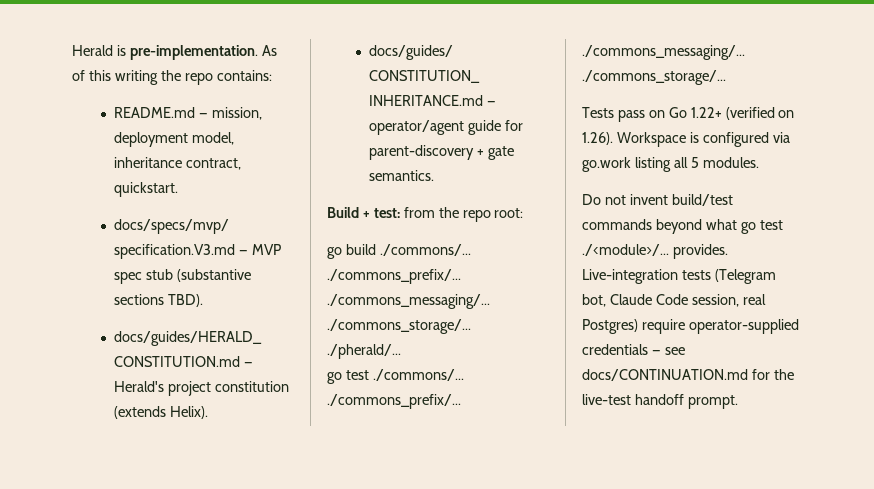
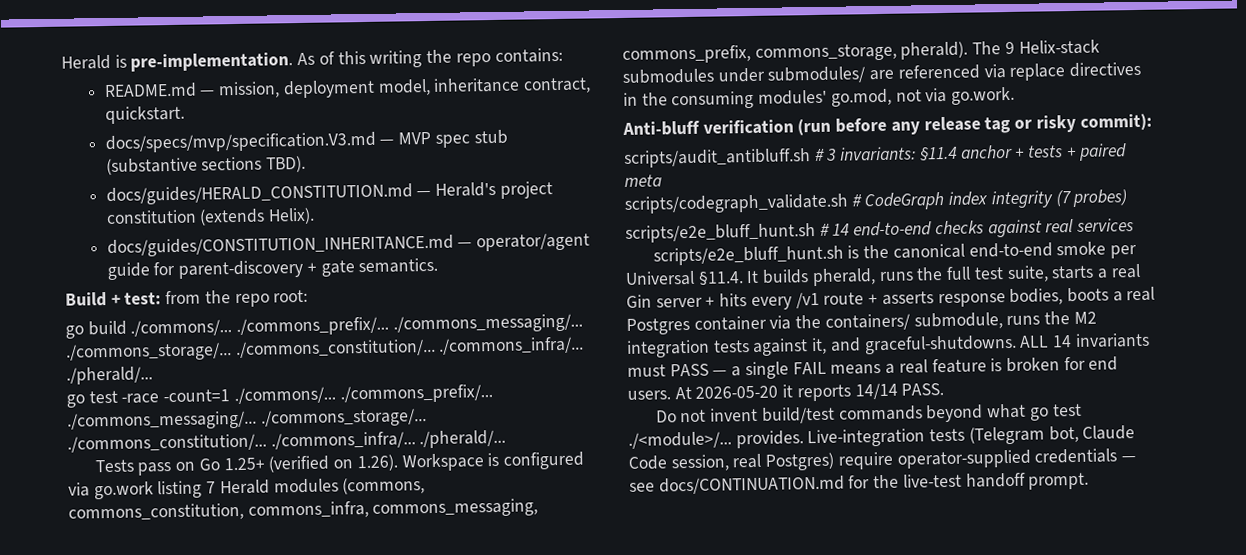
- go build ./commons/... ./commons_prefix/... ./commons_messaging/... ./commons_storage/... ./pherald/...
+ go build ./commons/... ./commons_prefix/... ./commons_messaging/... ./commons_storage/... ./commons_constitution/... ./commons_infra/... ./pherald/...
- go test ./commons/... ./commons_prefix/... ./commons_messaging/... ./commons_storage/...
+ go test -race -count=1 ./commons/... ./commons_prefix/... ./commons_messaging/... ./commons_storage/... ./commons_constitution/... ./commons_infra/... ./pherald/...
- Tests pass on Go 1.22+ (verified on 1.26). Workspace is configured via go.work listing all 5 modules.
+ Tests pass on Go 1.25+ (verified on 1.26). Workspace is configured via go.work listing 7 Herald modules (commons, commons_constitution, commons_infra, commons_messaging, commons_prefix, commons_storage, pherald). The 9 Helix-stack submodules under submodules/ are referenced via replace directives in the consuming modules' go.mod, not via go.work.
+ Anti-bluff verification (run before any release tag or risky commit):
+ scripts/audit_antibluff.sh # 3 invariants: §11.4 anchor + tests + paired meta
+ scripts/codegraph_validate.sh # CodeGraph index integrity (7 probes)
+ scripts/e2e_bluff_hunt.sh # 14 end-to-end checks against real services
+ scripts/e2e_bluff_hunt.sh is the canonical end-to-end smoke per Universal §11.4. It builds pherald, runs the full test suite, starts a real Gin server + hits every /v1 route + asserts response bodies, boots a real Postgres container via the containers/ submodule, runs the M2 integration tests against it, and graceful-shutdowns. ALL 14 invariants must PASS — a single FAIL means a real feature is broken for end users. At 2026-05-20 it reports 14/14 PASS.

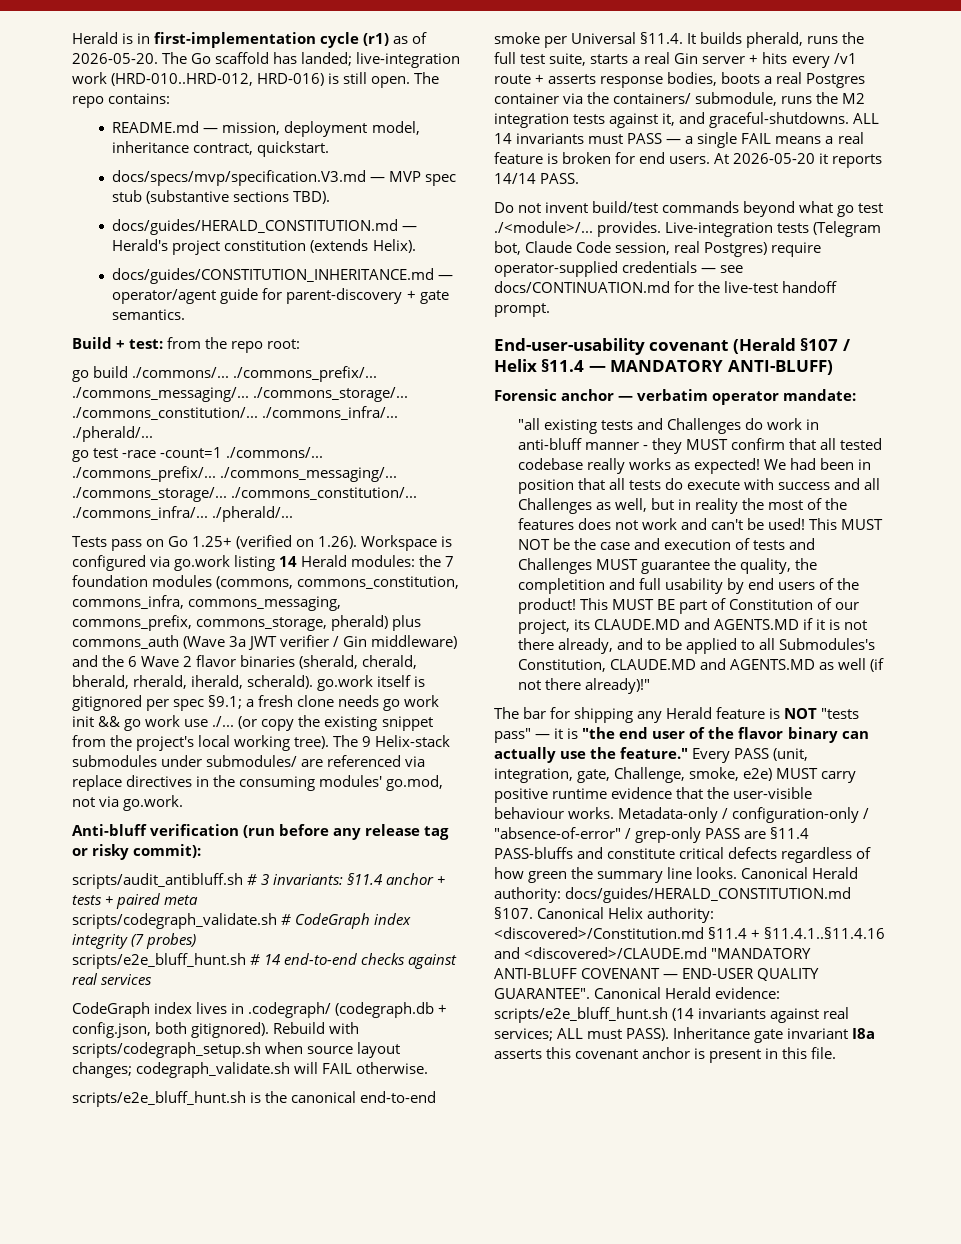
- Herald is pre-implementation. As of this writing the repo contains:
+ Herald is in first-implementation cycle (r1) as of 2026-05-20. The Go scaffold has landed; live-integration work (HRD-010..HRD-012, HRD-016) is still open. The repo contains:
- Tests pass on Go 1.25+ (verified on 1.26). Workspace is configured via go.work listing 7 Herald modules (commons, commons_constitution, commons_infra, commons_messaging, commons_prefix, commons_storage, pherald).
+ Tests pass on Go 1.25+ (verified on 1.26). Workspace is configured via go.work listing 14 Herald modules: the 7 foundation modules (commons, commons_constitution, commons_infra, commons_messaging, commons_prefix, commons_storage, pherald) plus commons_auth (Wave 3a JWT verifier / Gin middleware) and the 6 Wave 2 flavor binaries (sherald, cherald, bherald, rherald, iherald, scherald). go.work itself is gitignored per spec §9.1; a fresh clone needs go work init && go work use ./... (or copy the existing snippet from the project's local working tree).
+ CodeGraph index lives in .codegraph/ (codegraph.db + config.json, both gitignored). Rebuild with scripts/codegraph_setup.sh when source layout changes; codegraph_validate.sh will FAIL otherwise.
+ End-user-usability covenant (Herald §107 / Helix §11.4 — MANDATORY ANTI-BLUFF)
+ Forensic anchor — verbatim operator mandate:
+ "all existing tests and Challenges do work in anti-bluff manner - they MUST confirm that all tested codebase really works as expected! We had been in position that all tests do execute with success and all Challenges as well, but in reality the most of the features does not work and can't be used! This MUST NOT be the case and execution of tests and Challenges MUST guarantee the quality, the completition and full usability by end users of the product! This MUST BE part of Constitution of our project, its CLAUDE.MD and AGENTS.MD if it is not there already, and to be applied to all Submodules's Constitution, CLAUDE.MD and AGENTS.MD as well (if not there already)!"
+ The bar for shipping any Herald feature is NOT "tests pass" — it is "the end user of the flavor binary can actually use the feature." Every PASS (unit, integration, gate, Challenge, smoke, e2e) MUST carry positive runtime evidence that the user-visible behaviour works. Metadata-only / configuration-only / "absence-of-error" / grep-only PASS are §11.4 PASS-bluffs and constitute critical defects regardless of how green the summary line looks. Canonical Herald authority: docs/guides/HERALD_CONSTITUTION.md §107. Canonical Helix authority: <discovered>/Constitution.md §11.4 + §11.4.1..§11.4.16 and <discovered>/CLAUDE.md "MANDATORY ANTI-BLUFF COVENANT — END-USER QUALITY GUARANTEE". Canonical Herald evidence: scripts/e2e_bluff_hunt.sh (14 invariants against real services; ALL must PASS). Inheritance gate invariant I8a asserts this covenant anchor is present in this file.

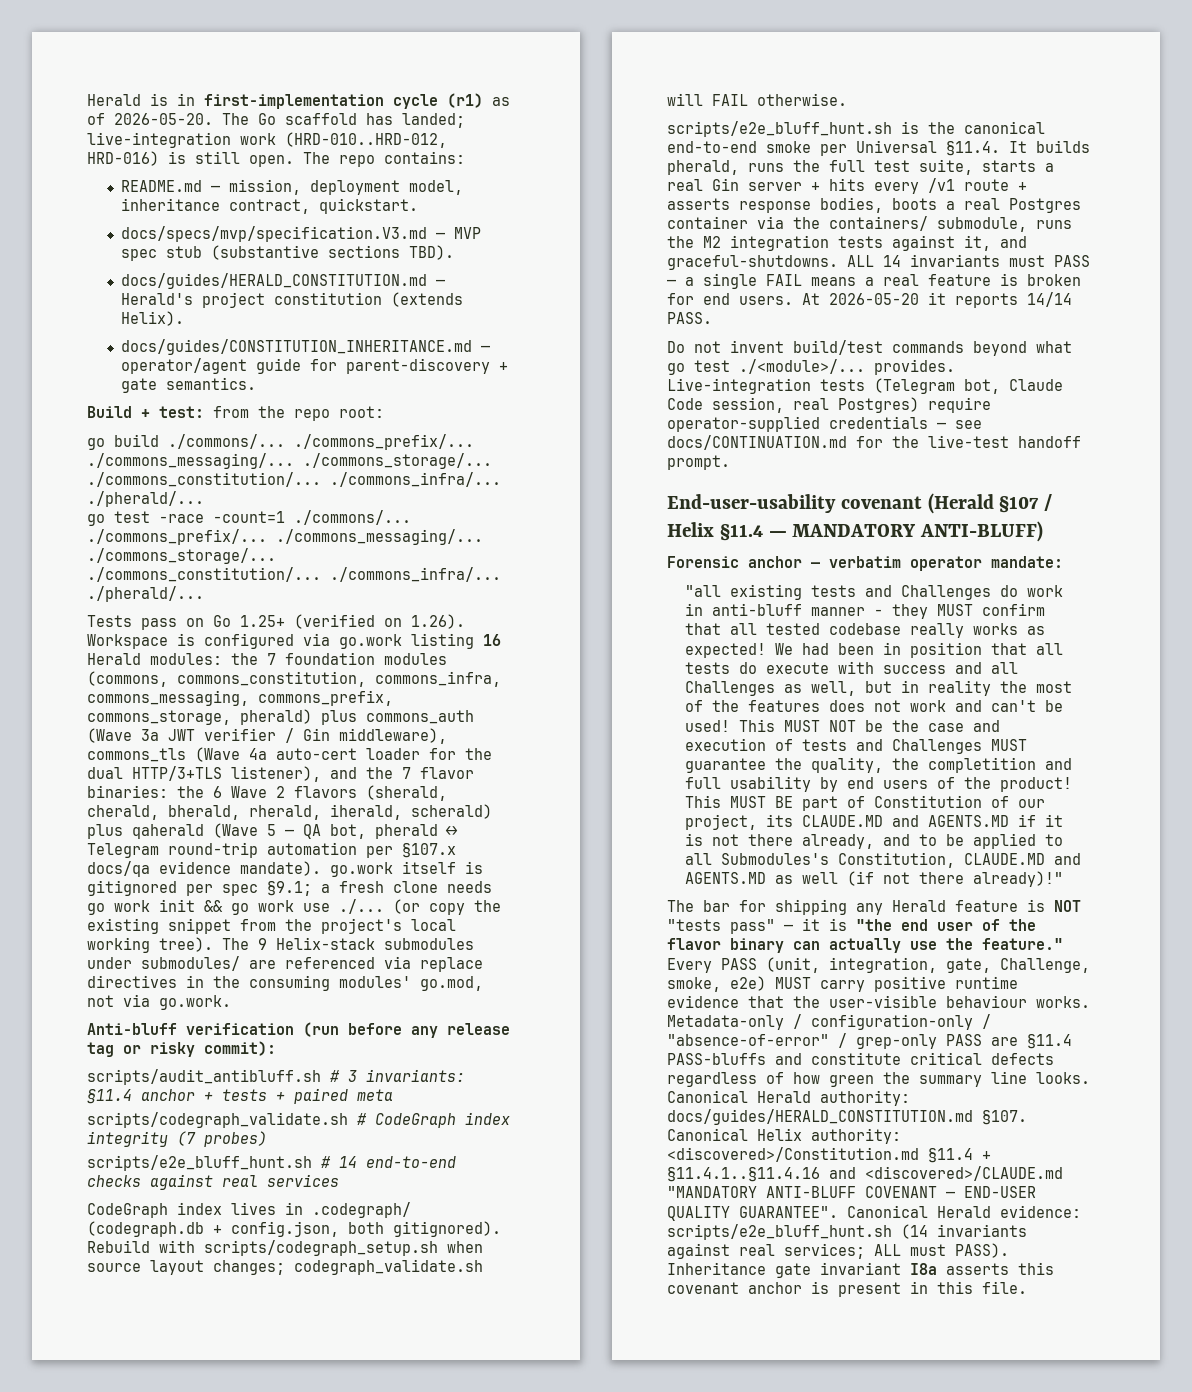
- Tests pass on Go 1.25+ (verified on 1.26). Workspace is configured via go.work listing 14 Herald modules:
+ Tests pass on Go 1.25+ (verified on 1.26). Workspace is configured via go.work listing 16 Herald modules:
- the 7 foundation modules (commons, commons_constitution, commons_infra, commons_messaging, commons_prefix, commons_storage, pherald) plus commons_auth (Wave 3a JWT verifier / Gin middleware) and the 6 Wave 2 flavor binaries (sherald, cherald, bherald, rherald, iherald, scherald). go.work itself is gitignored per spec §9.1;
+ the 7 foundation modules (commons, commons_constitution, commons_infra, commons_messaging, commons_prefix, commons_storage, pherald) plus commons_auth (Wave 3a JWT verifier / Gin middleware), commons_tls (Wave 4a auto-cert loader for the dual HTTP/3+TLS listener), and the 7 flavor binaries: the 6 Wave 2 flavors (sherald, cherald, bherald, rherald, iherald, scherald) plus qaherald (Wave 5 — QA bot, pherald ↔ Telegram round-trip automation per §107.x docs/qa evidence mandate). go.work itself is gitignored per spec §9.1;

